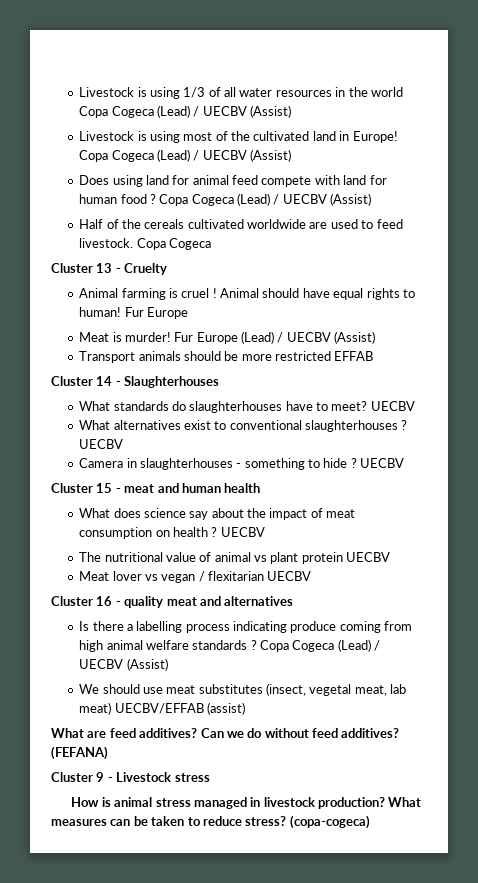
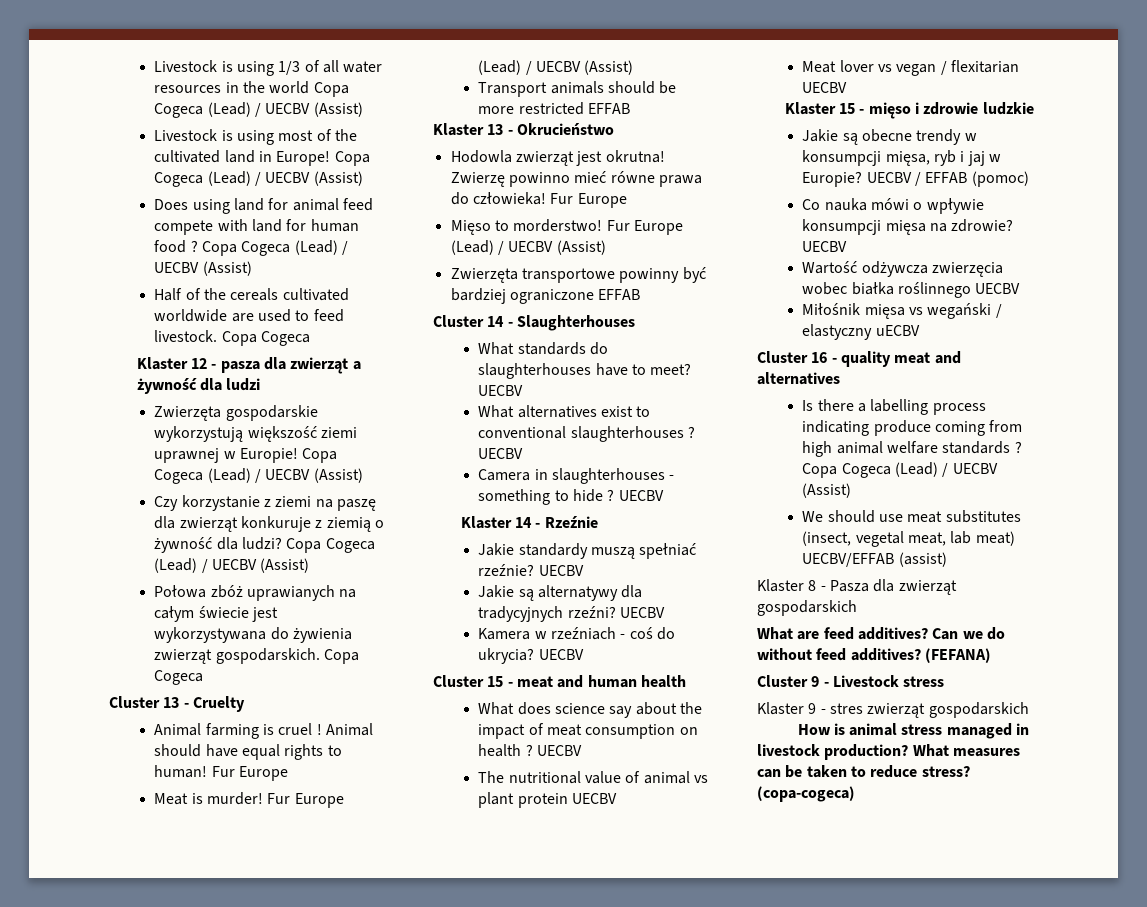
+ Klaster 12 - pasza dla zwierząt a żywność dla ludzi
+ Zwierzęta gospodarskie wykorzystują większość ziemi uprawnej w Europie! Copa Cogeca (Lead) / UECBV (Assist)
+ Czy korzystanie z ziemi na paszę dla zwierząt konkuruje z ziemią o żywność dla ludzi? Copa Cogeca (Lead) / UECBV (Assist)
+ Połowa zbóż uprawianych na całym świecie jest wykorzystywana do żywienia zwierząt gospodarskich. Copa Cogeca
+ Klaster 13 - Okrucieństwo
+ Hodowla zwierząt jest okrutna! Zwierzę powinno mieć równe prawa do człowieka! Fur Europe
+ Mięso to morderstwo! Fur Europe (Lead) / UECBV (Assist)
+ Zwierzęta transportowe powinny być bardziej ograniczone EFFAB
+ Klaster 14 - Rzeźnie
+ Jakie standardy muszą spełniać rzeźnie? UECBV
+ Jakie są alternatywy dla tradycyjnych rzeźni? UECBV
+ Kamera w rzeźniach - coś do ukrycia? UECBV
+ Klaster 15 - mięso i zdrowie ludzkie
+ Jakie są obecne trendy w konsumpcji mięsa, ryb i jaj w Europie? UECBV / EFFAB (pomoc)
+ Co nauka mówi o wpływie konsumpcji mięsa na zdrowie? UECBV
+ Wartość odżywcza zwierzęcia wobec białka roślinnego UECBV
+ Miłośnik mięsa vs wegański / elastyczny uECBV
+ Klaster 8 - Pasza dla zwierząt gospodarskich
+ Klaster 9 - stres zwierząt gospodarskich

